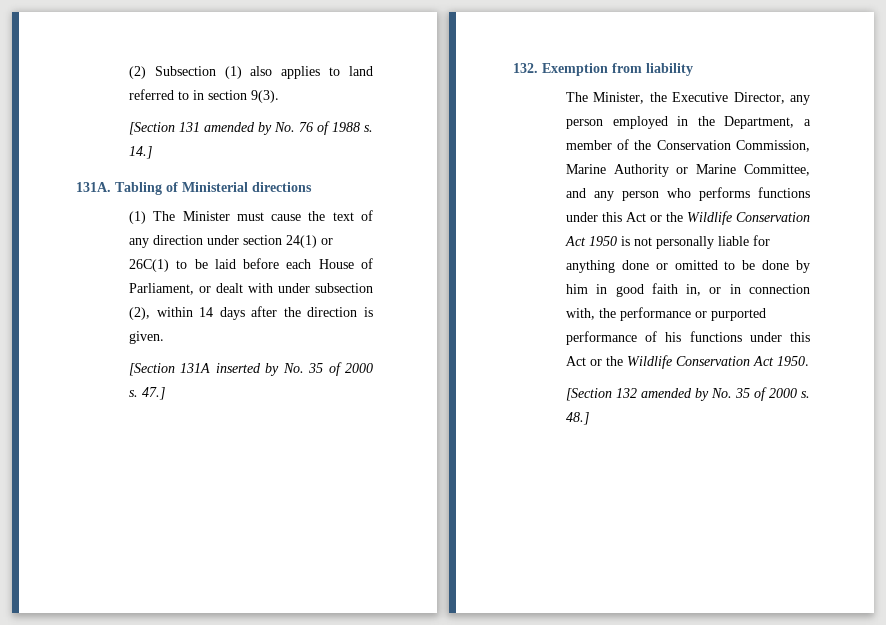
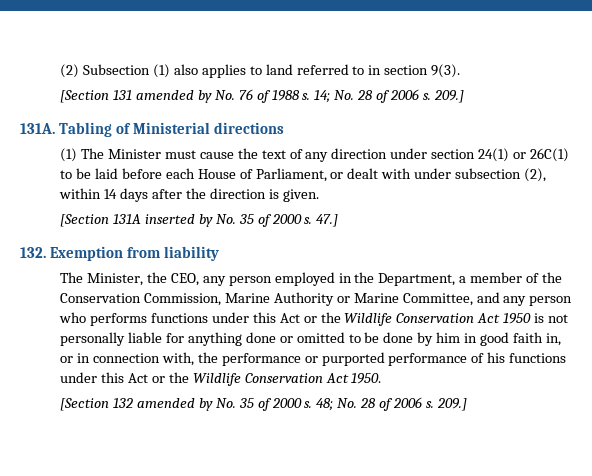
- 14.]
+ 14; No. 28 of 2006 s. 209.]
- The Minister, the Executive Director, any person employed in the Department, a member of the Conservation Commission, Marine Authority or Marine Committee, and any person who performs functions under this Act or the Wildlife Conservation Act 1950 is not personally liable for anything done or omitted to be done by him in good faith in, or in connection with, the performance or purported performance of his functions under this Act or the Wildlife Conservation Act 1950.
+ The Minister, the CEO, any person employed in the Department, a member of the Conservation Commission, Marine Authority or Marine Committee, and any person who performs functions under this Act or the Wildlife Conservation Act 1950 is not personally liable for anything done or omitted to be done by him in good faith in, or in connection with, the performance or purported performance of his functions under this Act or the Wildlife Conservation Act 1950.
- 48.]
+ 48; No. 28 of 2006 s. 209.]

